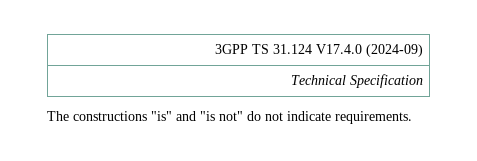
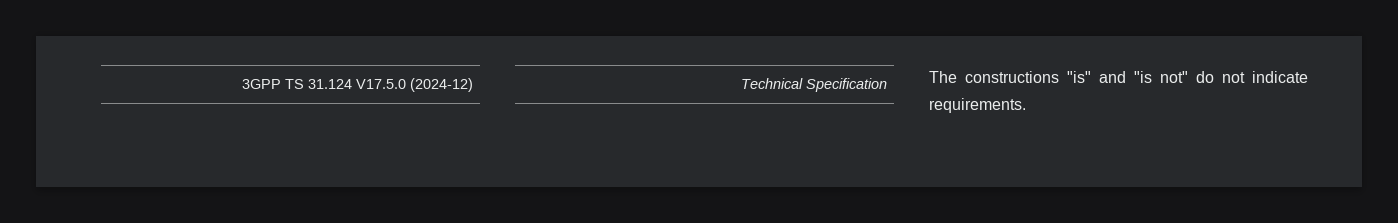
- 3GPP TS 31.124 V17.4.0 (2024-09)
+ 3GPP TS 31.124 V17.5.0 (2024-12)

